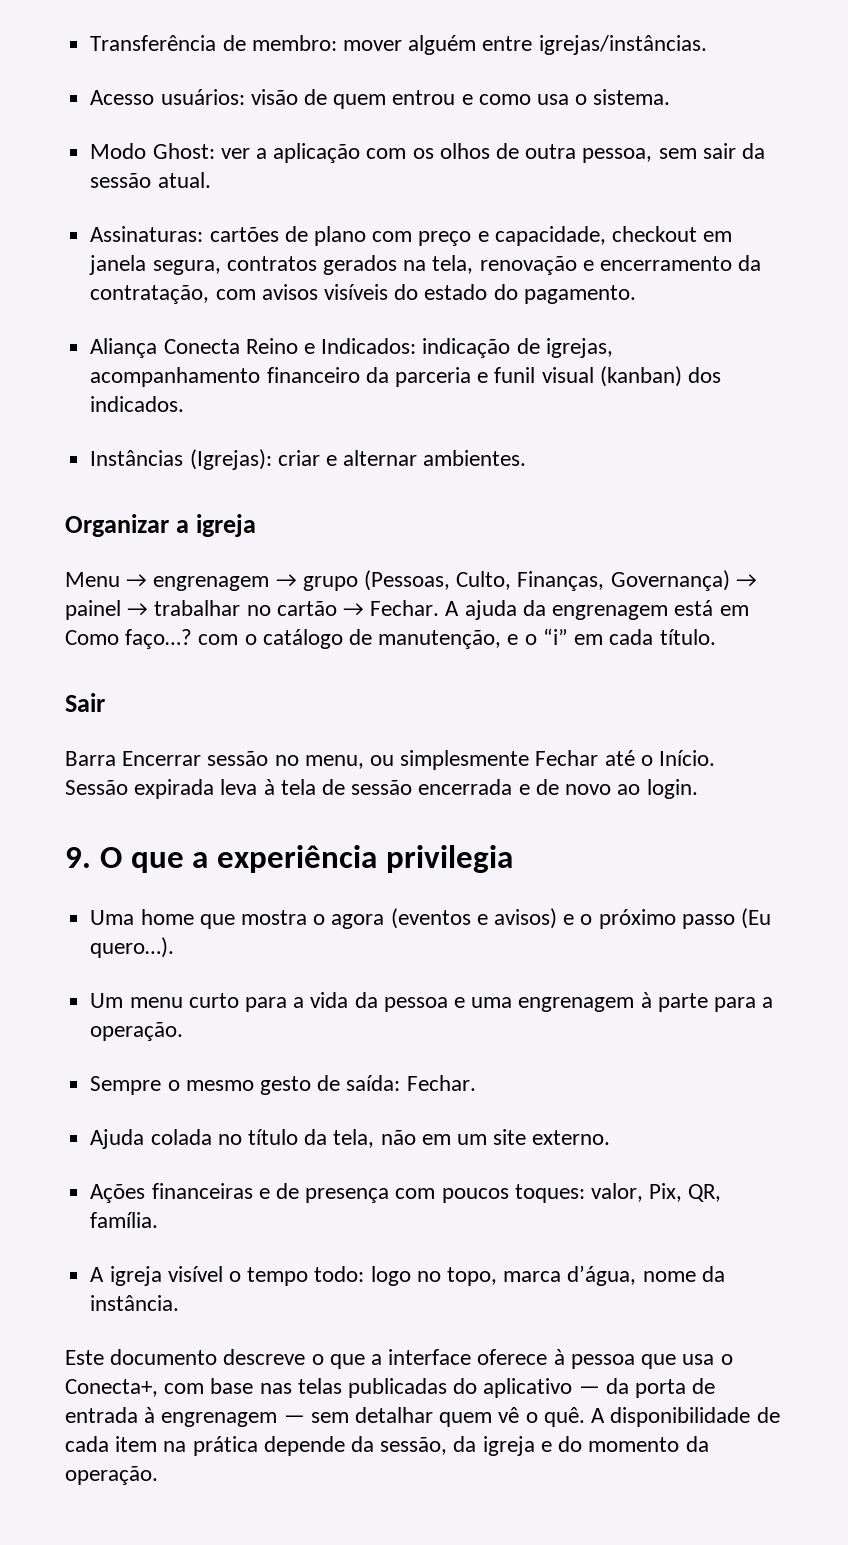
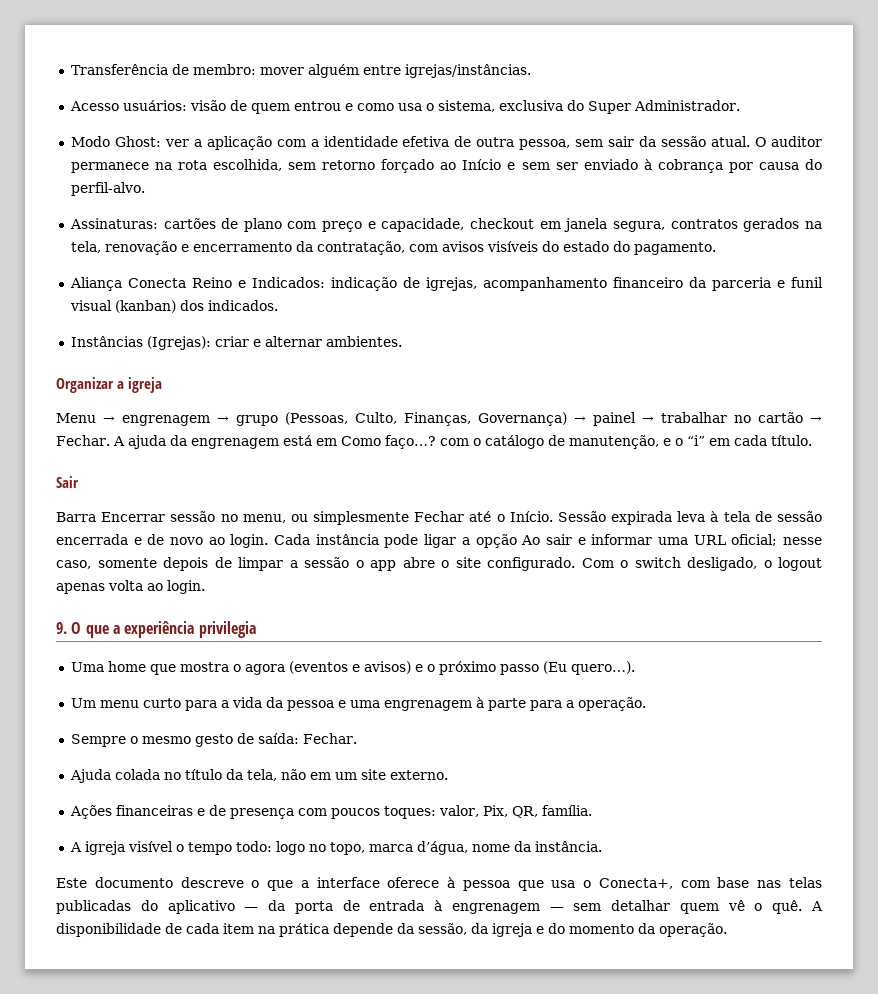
- Acesso usuários: visão de quem entrou e como usa o sistema.
+ Acesso usuários: visão de quem entrou e como usa o sistema, exclusiva do Super Administrador.
- Modo Ghost: ver a aplicação com os olhos de outra pessoa, sem sair da sessão atual.
+ Modo Ghost: ver a aplicação com a identidade efetiva de outra pessoa, sem sair da sessão atual. O auditor permanece na rota escolhida, sem retorno forçado ao Início e sem ser enviado à cobrança por causa do perfil-alvo.
+ Cada instância pode ligar a opção Ao sair e informar uma URL oficial; nesse caso, somente depois de limpar a sessão o app abre o site configurado. Com o switch desligado, o logout apenas volta ao login.

